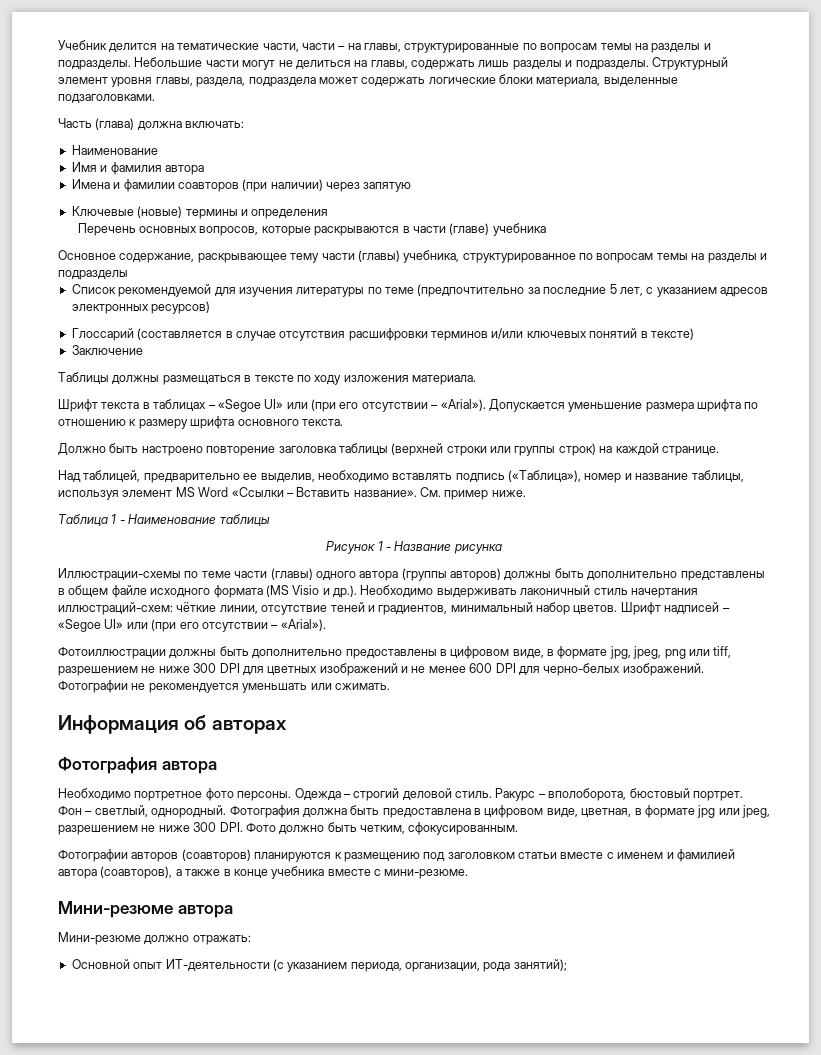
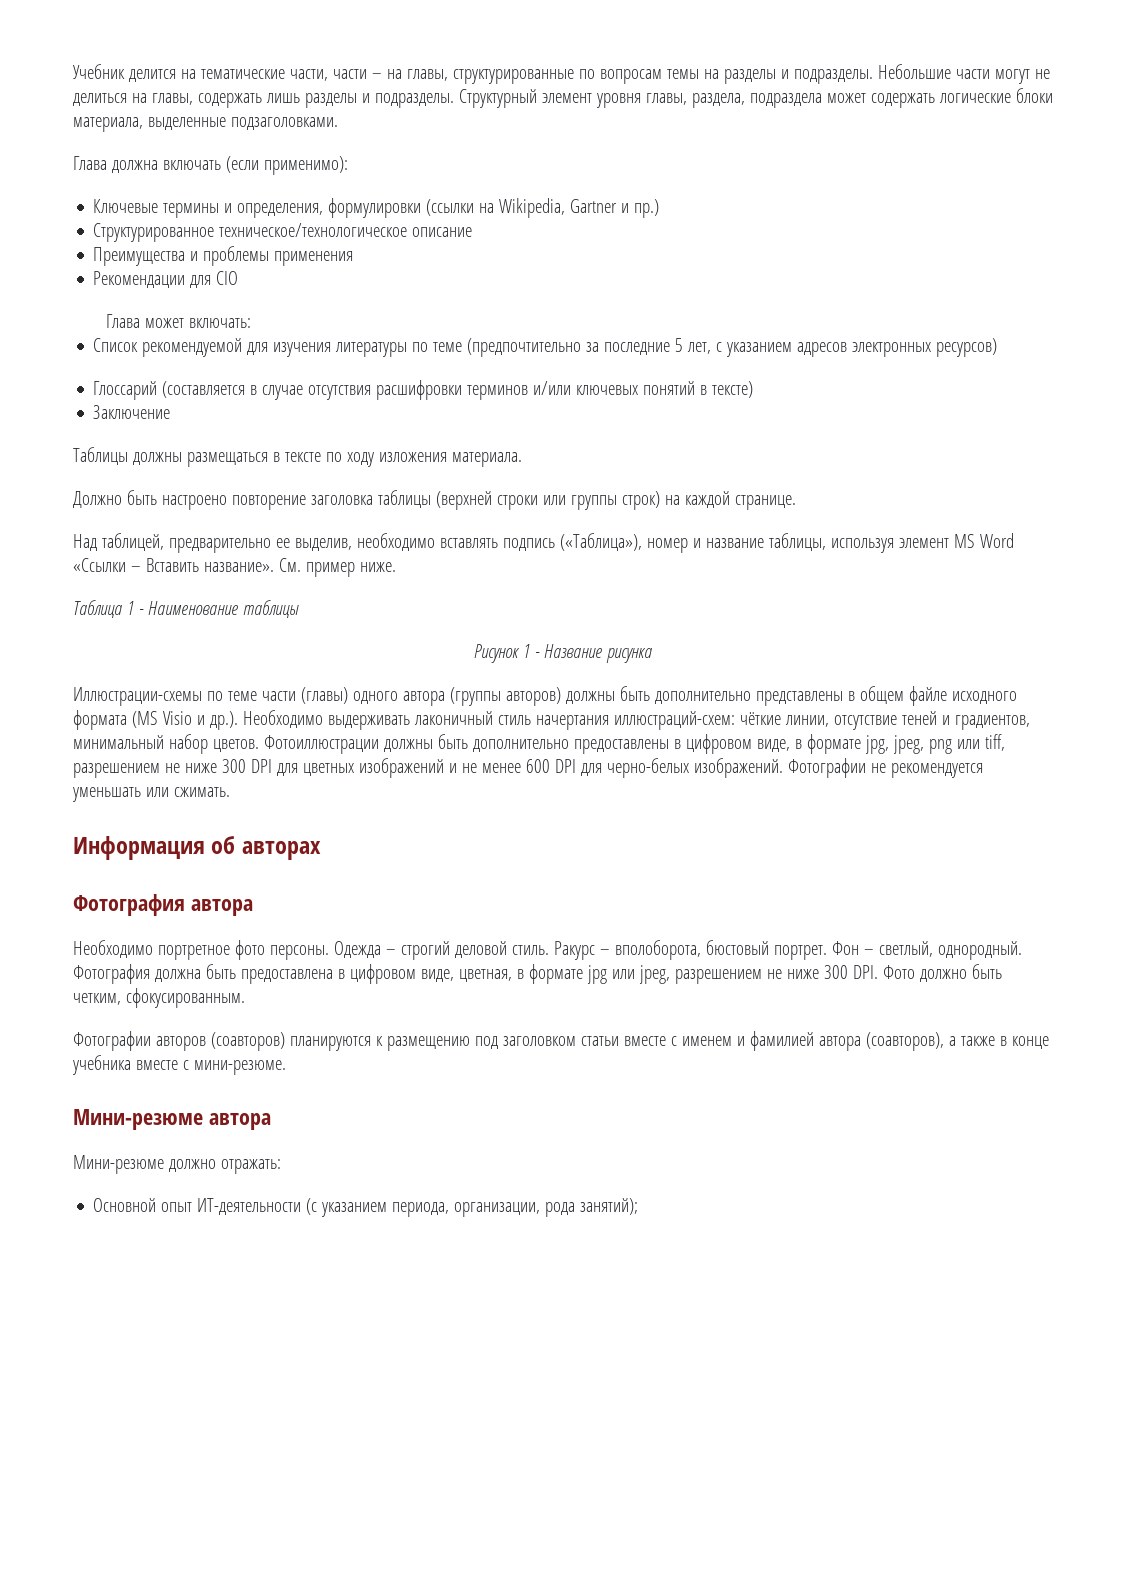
- Часть (глава) должна включать:
- Наименование
- Имя и фамилия автора
- Имена и фамилии соавторов (при наличии) через запятую
+ Глава должна включать (если применимо):
- Ключевые (новые) термины и определения
- Перечень основных вопросов, которые раскрываются в части (главе) учебника
- Основное содержание, раскрывающее тему части (главы) учебника, структурированное по вопросам темы на разделы и подразделы
+ Ключевые термины и определения, формулировки (ссылки на Wikipedia, Gartner и пр.)
+ Структурированное техническое/технологическое описание
+ Преимущества и проблемы применения
+ Рекомендации для CIO
+ Глава может включать:
- Шрифт текста в таблицах – «Segoe UI» или (при его отсутствии – «Arial»). Допускается уменьшение размера шрифта по отношению к размеру шрифта основного текста.
- чёткие линии, отсутствие теней и градиентов, минимальный набор цветов. Шрифт надписей – «Segoe UI» или (при его отсутствии – «Arial»).
- Фотоиллюстрации должны быть дополнительно предоставлены в цифровом виде, в формате jpg, jpeg, png или tiff, разрешением не ниже 300 DPI для цветных изображений и не менее 600 DPI для черно-белых изображений.
+ чёткие линии, отсутствие теней и градиентов, минимальный набор цветов. Фотоиллюстрации должны быть дополнительно предоставлены в цифровом виде, в формате jpg, jpeg, png или tiff, разрешением не ниже 300 DPI для цветных изображений и не менее 600 DPI для черно-белых изображений.

